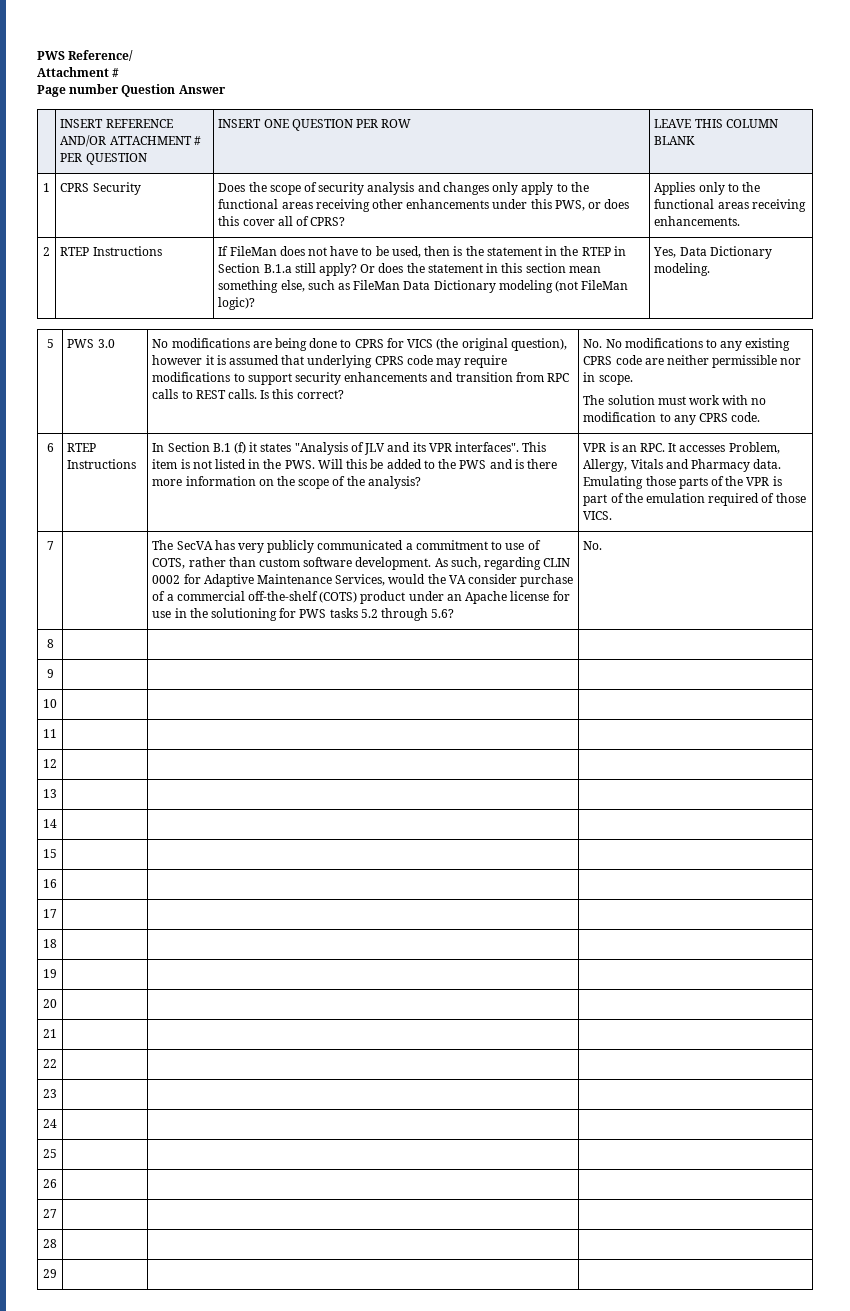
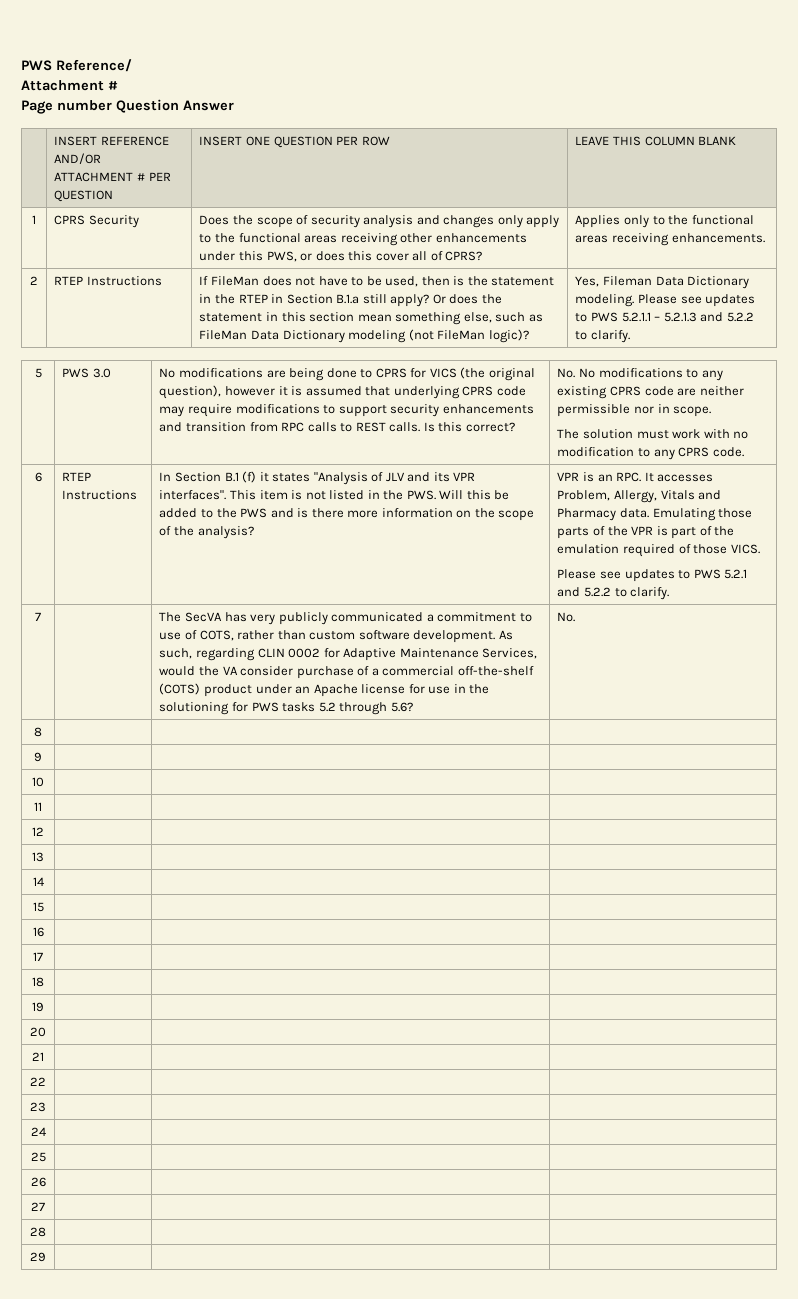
- Yes, Data Dictionary modeling.
+ Yes, Fileman Data Dictionary modeling. Please see updates to PWS 5.2.1.1 – 5.2.1.3 and 5.2.2 to clarify.
+ Please see updates to PWS 5.2.1 and 5.2.2 to clarify.

